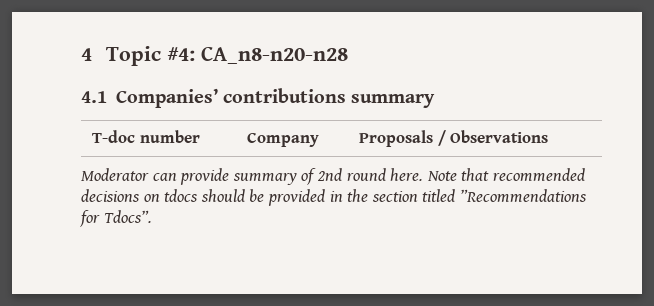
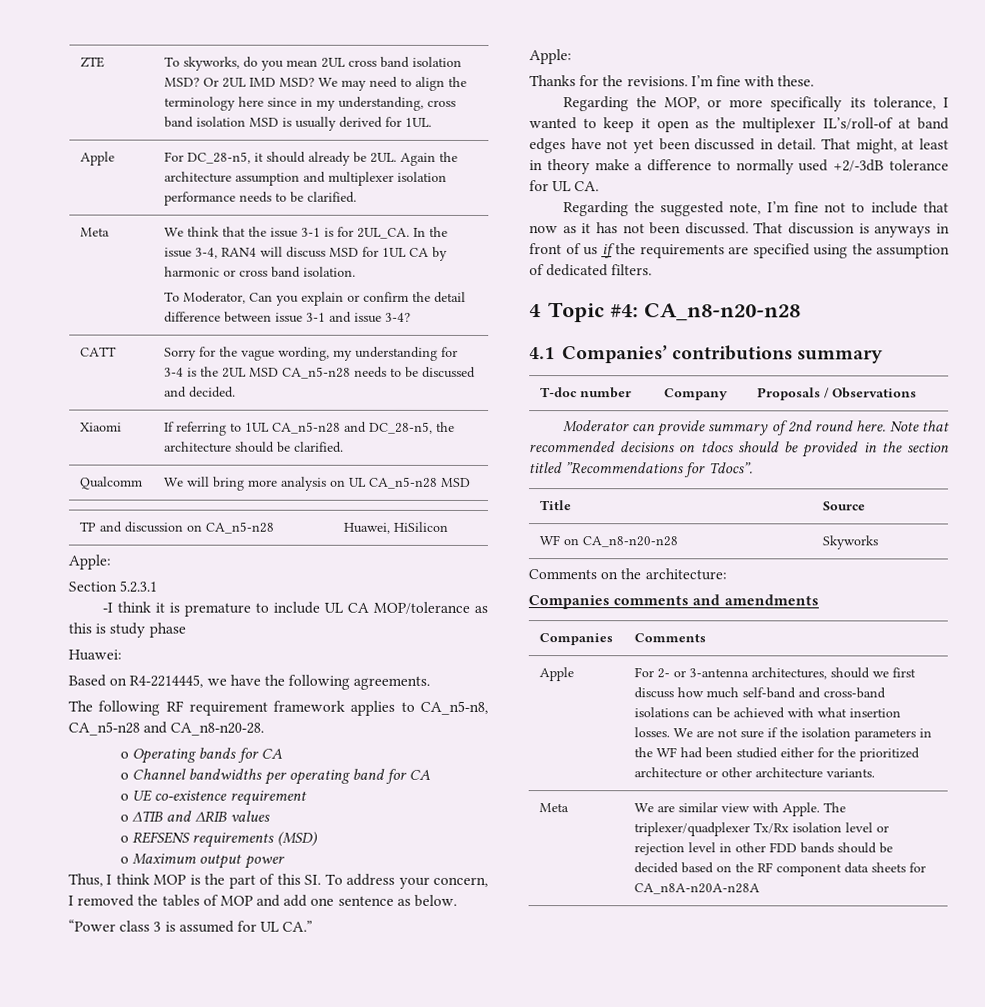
+ ZTE | To skyworks, do you mean 2UL cross band isolation MSD? Or 2UL IMD MSD? We may need to align the terminology here since in my understanding, cross band isolation MSD is usually derived for 1UL.
+ Apple | For DC_28-n5, it should already be 2UL. Again the architecture assumption and multiplexer isolation performance needs to be clarified.
+ Meta | We think that the issue 3-1 is for 2UL_CA. In the issue 3-4, RAN4 will discuss MSD for 1UL CA by harmonic or cross band isolation.
+ To Moderator, Can you explain or confirm the detail difference between issue 3-1 and issue 3-4?
+ CATT | Sorry for the vague wording, my understanding for 3-4 is the 2UL MSD CA_n5-n28 needs to be discussed and decided.
+ Xiaomi | If referring to 1UL CA_n5-n28 and DC_28-n5, the architecture should be clarified.
+ Qualcomm | We will bring more analysis on UL CA_n5-n28 MSD
+ TP and discussion on CA_n5-n28 | Huawei, HiSilicon
+ Apple:
+ Section 5.2.3.1
+ -I think it is premature to include UL CA MOP/tolerance as this is study phase
+ Huawei:
+ Based on R4-2214445, we have the following agreements.
+ The following RF requirement framework applies to CA_n5-n8, CA_n5-n28 and CA_n8-n20-28.
+ o Operating bands for CA
+ o Channel bandwidths per operating band for CA
+ o UE co-existence requirement
+ o ∆TIB and ∆RIB values
+ o REFSENS requirements (MSD)
+ o Maximum output power
+ Thus, I think MOP is the part of this SI. To address your concern, I removed the tables of MOP and add one sentence as below.
+ “Power class 3 is assumed for UL CA.”
+ Apple:
+ Thanks for the revisions. I’m fine with these.
+ Regarding the MOP, or more specifically its tolerance, I wanted to keep it open as the multiplexer IL’s/roll-of at band edges have not yet been discussed in detail. That might, at least in theory make a difference to normally used +2/-3dB tolerance for UL CA.
+ Regarding the suggested note, I’m fine not to include that now as it has not been discussed. That discussion is anyways in front of us if the requirements are specified using the assumption of dedicated filters.
+ Title | Source
+ WF on CA_n8-n20-n28 | Skyworks
+ Comments on the architecture:
+ Companies comments and amendments
+ Companies | Comments
+ Apple | For 2- or 3-antenna architectures, should we first discuss how much self-band and cross-band isolations can be achieved with what insertion losses. We are not sure if the isolation parameters in the WF had been studied either for the prioritized architecture or other architecture variants.
+ Meta | We are similar view with Apple. The triplexer/quadplexer Tx/Rx isolation level or rejection level in other FDD bands should be decided based on the RF component data sheets for CA_n8A-n20A-n28A

